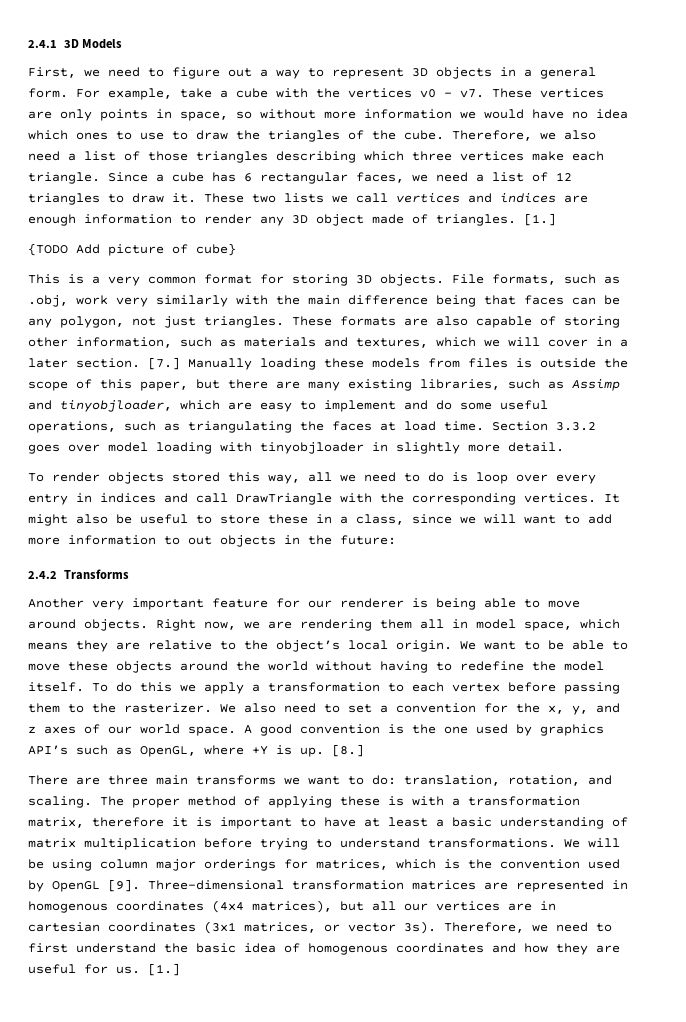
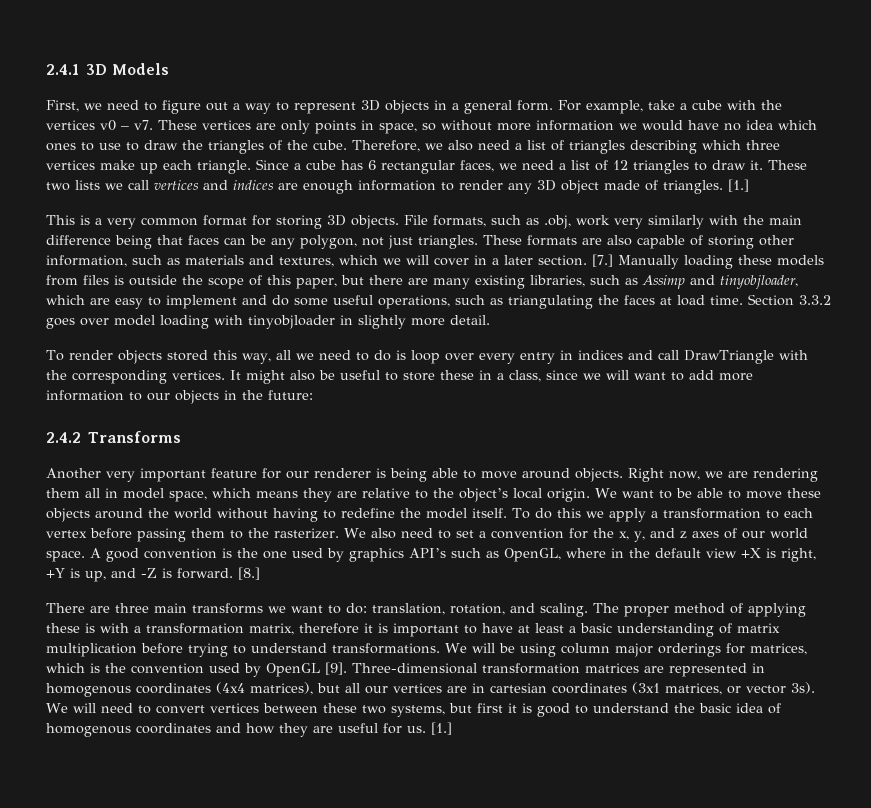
- Therefore, we also need a list of those triangles describing which three vertices make each triangle.
+ Therefore, we also need a list of triangles describing which three vertices make up each triangle.
- {TODO Add picture of cube}
- It might also be useful to store these in a class, since we will want to add more information to out objects in the future:
+ It might also be useful to store these in a class, since we will want to add more information to our objects in the future:
- A good convention is the one used by graphics API’s such as OpenGL, where +Y is up.
+ A good convention is the one used by graphics API’s such as OpenGL, where in the default view +X is right, +Y is up, and -Z is forward.
- Therefore, we need to first understand the basic idea of homogenous coordinates and how they are useful for us.
+ We will need to convert vertices between these two systems, but first it is good to understand the basic idea of homogenous coordinates and how they are useful for us.

